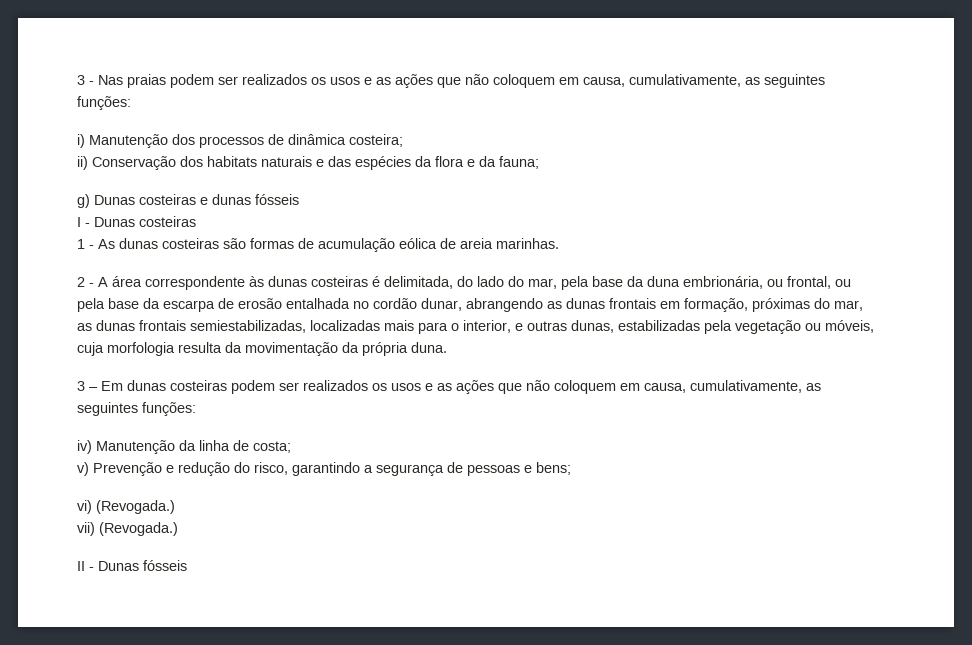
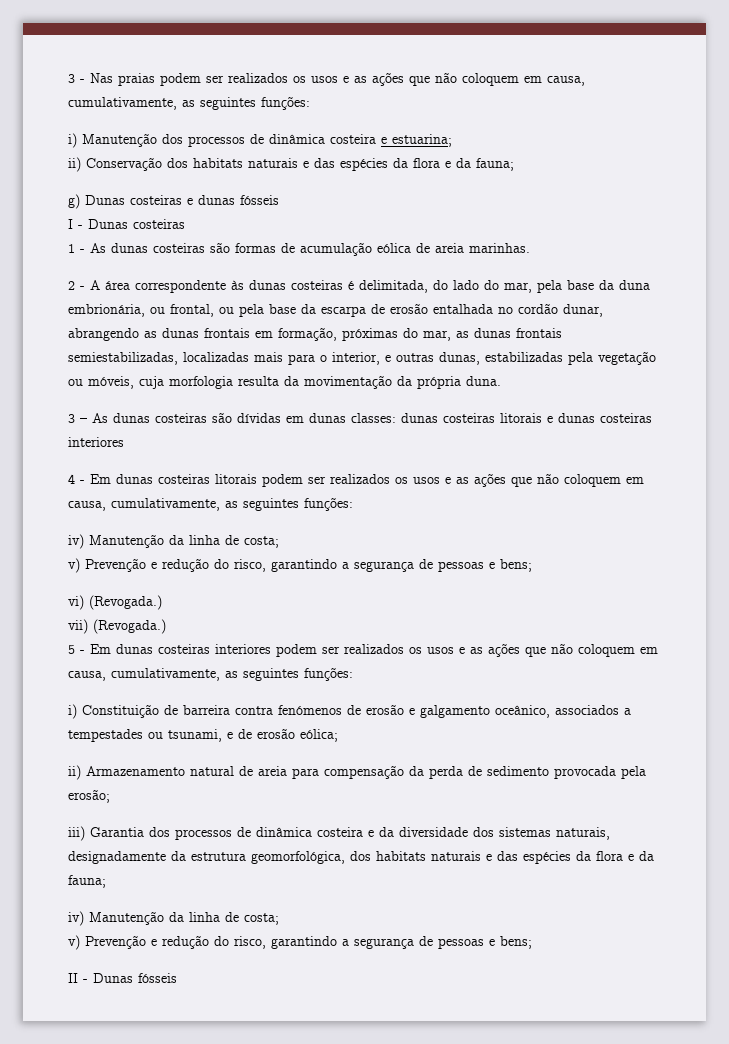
- i) Manutenção dos processos de dinâmica costeira;
+ i) Manutenção dos processos de dinâmica costeira e estuarina;
- 3 – Em dunas costeiras podem ser realizados os usos e as ações que não coloquem em causa, cumulativamente, as seguintes funções:
+ 3 – As dunas costeiras são dívidas em dunas classes: dunas costeiras litorais e dunas costeiras interiores
+ 4 - Em dunas costeiras litorais podem ser realizados os usos e as ações que não coloquem em causa, cumulativamente, as seguintes funções:
+ 5 - Em dunas costeiras interiores podem ser realizados os usos e as ações que não coloquem em causa, cumulativamente, as seguintes funções:
+ i) Constituição de barreira contra fenómenos de erosão e galgamento oceânico, associados a tempestades ou tsunami, e de erosão eólica;
+ ii) Armazenamento natural de areia para compensação da perda de sedimento provocada pela erosão;
+ iii) Garantia dos processos de dinâmica costeira e da diversidade dos sistemas naturais, designadamente da estrutura geomorfológica, dos habitats naturais e das espécies da flora e da fauna;
+ iv) Manutenção da linha de costa;
+ v) Prevenção e redução do risco, garantindo a segurança de pessoas e bens;

